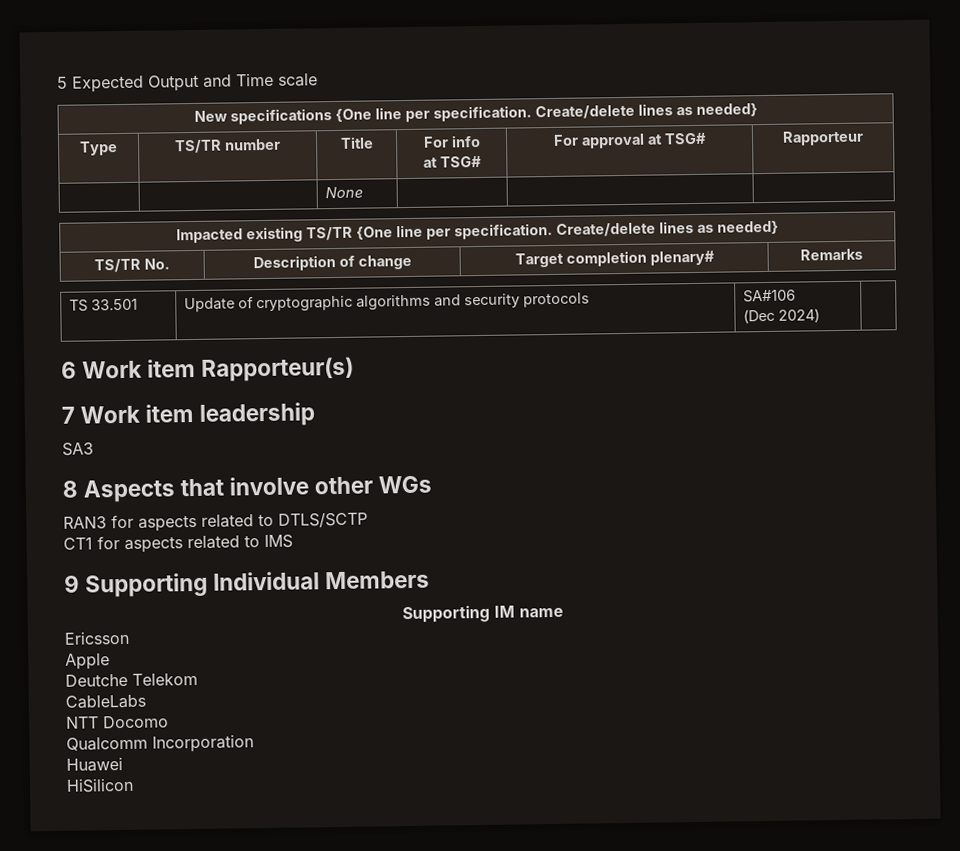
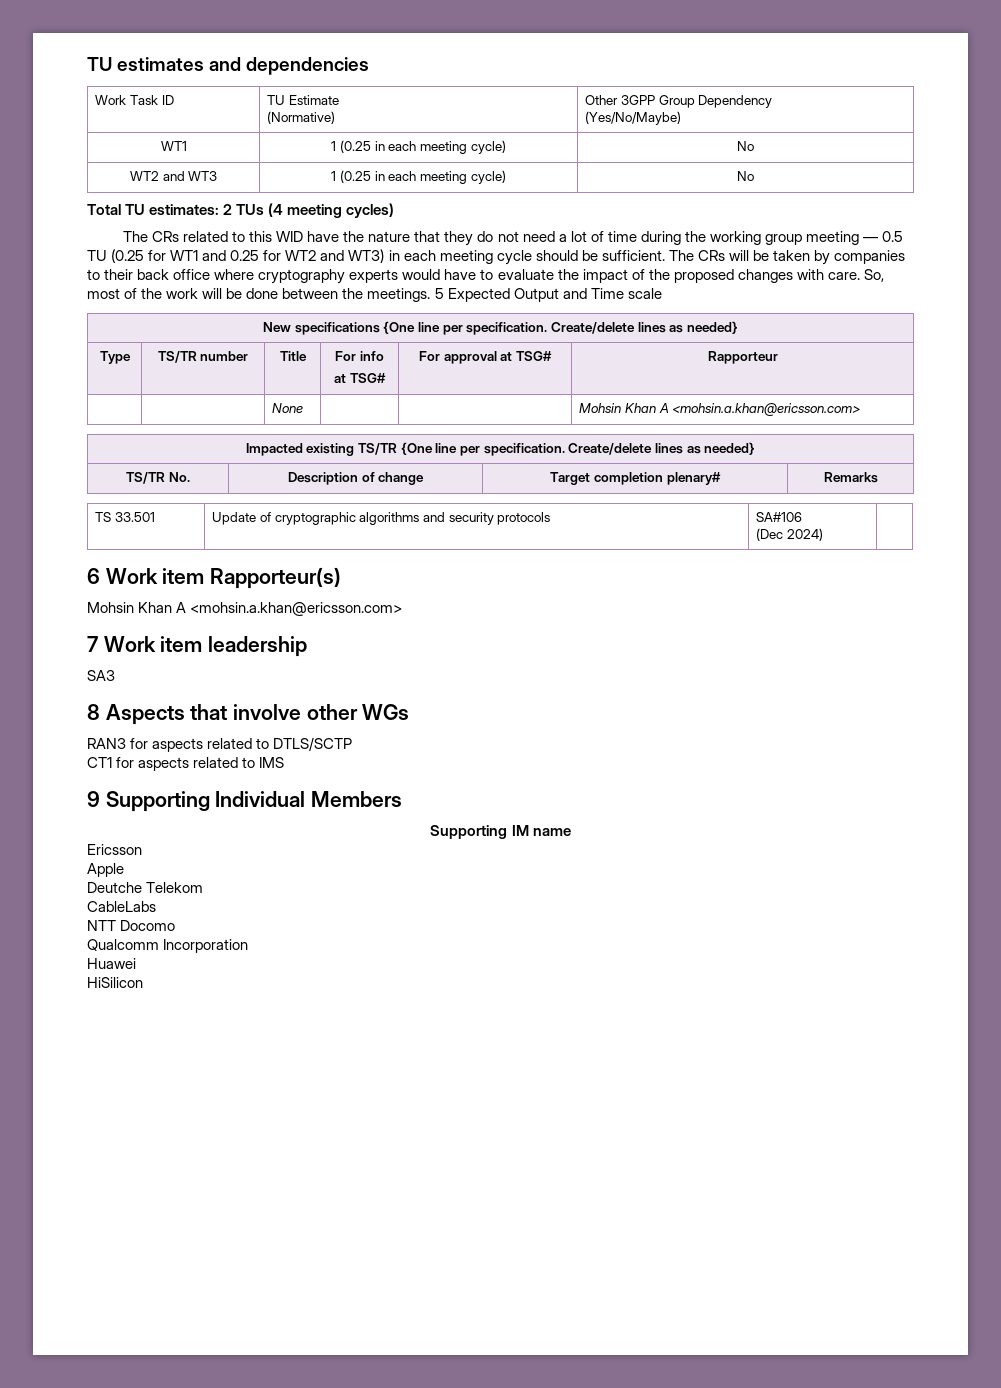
+ TU estimates and dependencies
+ Work Task ID | TU Estimate
+ (Normative) | Other 3GPP Group Dependency
+ (Yes/No/Maybe)
+ WT1 | 1 (0.25 in each meeting cycle) | No
+ WT2 and WT3 | 1 (0.25 in each meeting cycle) | No
+ Total TU estimates: 2 TUs (4 meeting cycles)
+ The CRs related to this WID have the nature that they do not need a lot of time during the working group meeting — 0.5 TU (0.25 for WT1 and 0.25 for WT2 and WT3) in each meeting cycle should be sufficient. The CRs will be taken by companies to their back office where cryptography experts would have to evaluate the impact of the proposed changes with care. So, most of the work will be done between the meetings.
- | | None | | |
+ | | None | | | Mohsin Khan A <mohsin.a.khan@ericsson.com>
  6 Work item Rapporteur(s)
+ Mohsin Khan A <mohsin.a.khan@ericsson.com>

